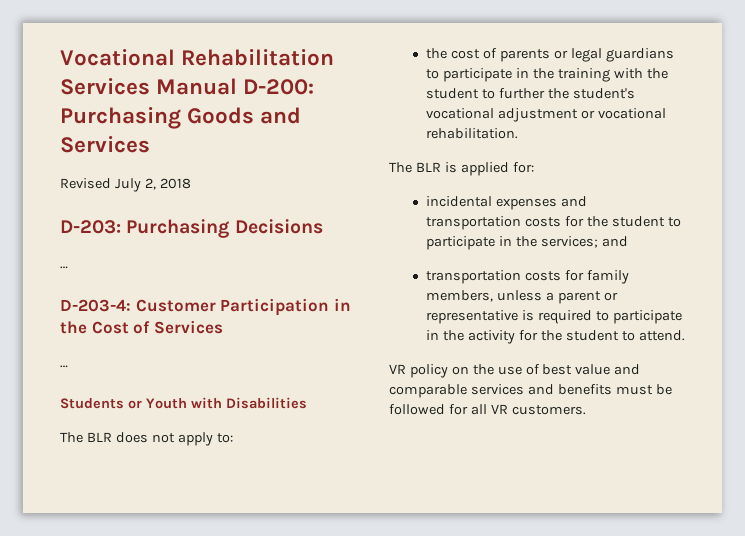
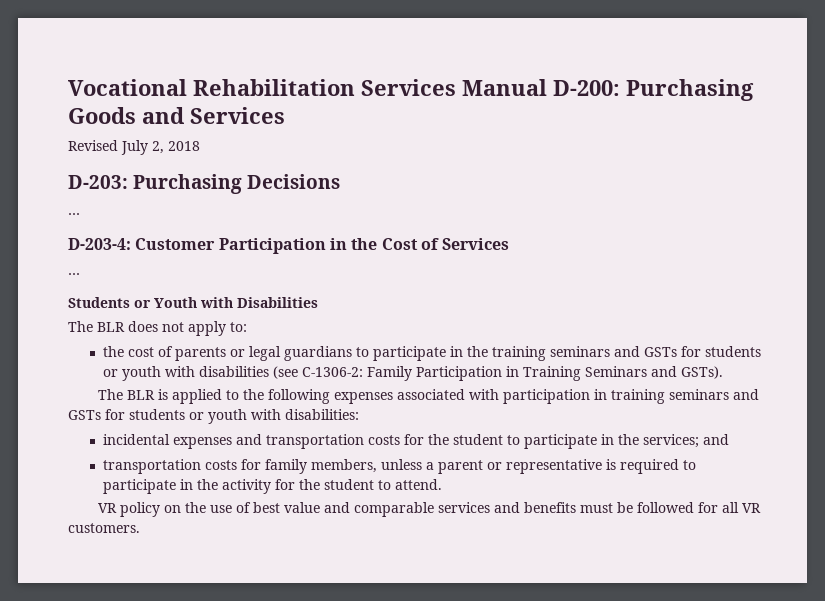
- the cost of parents or legal guardians to participate in the training with the student to further the student's vocational adjustment or vocational rehabilitation.
- The BLR is applied for:
+ the cost of parents or legal guardians to participate in the training seminars and GSTs for students or youth with disabilities (see C-1306-2: Family Participation in Training Seminars and GSTs).
+ The BLR is applied to the following expenses associated with participation in training seminars and GSTs for students or youth with disabilities:

